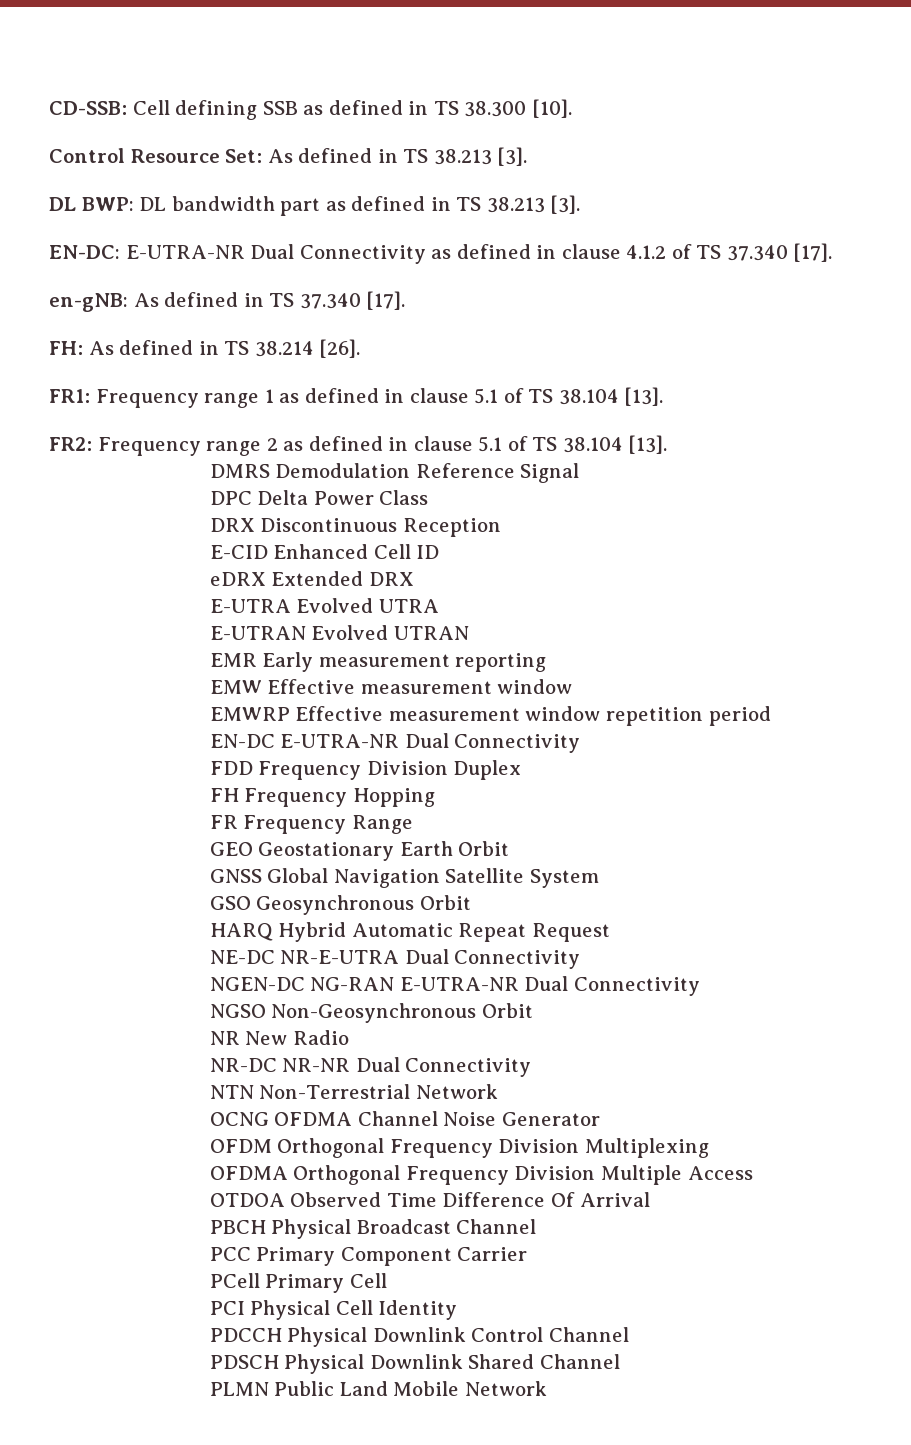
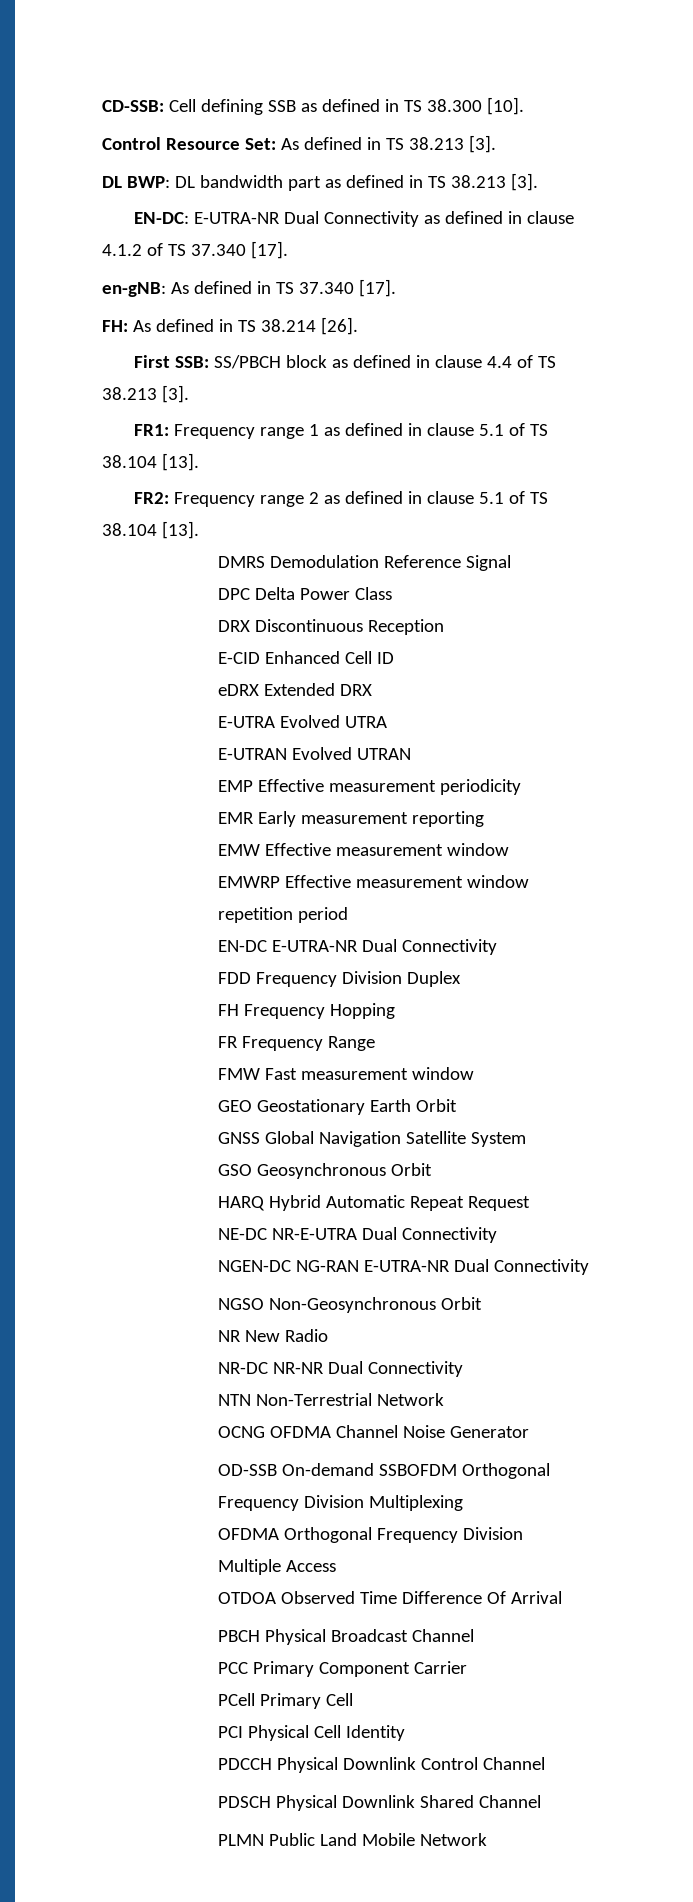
+ First SSB: SS/PBCH block as defined in clause 4.4 of TS 38.213 [3].
+ EMP Effective measurement periodicity
+ FMW Fast measurement window
- OFDM Orthogonal Frequency Division Multiplexing
+ OD-SSB On-demand SSBOFDM Orthogonal Frequency Division Multiplexing

